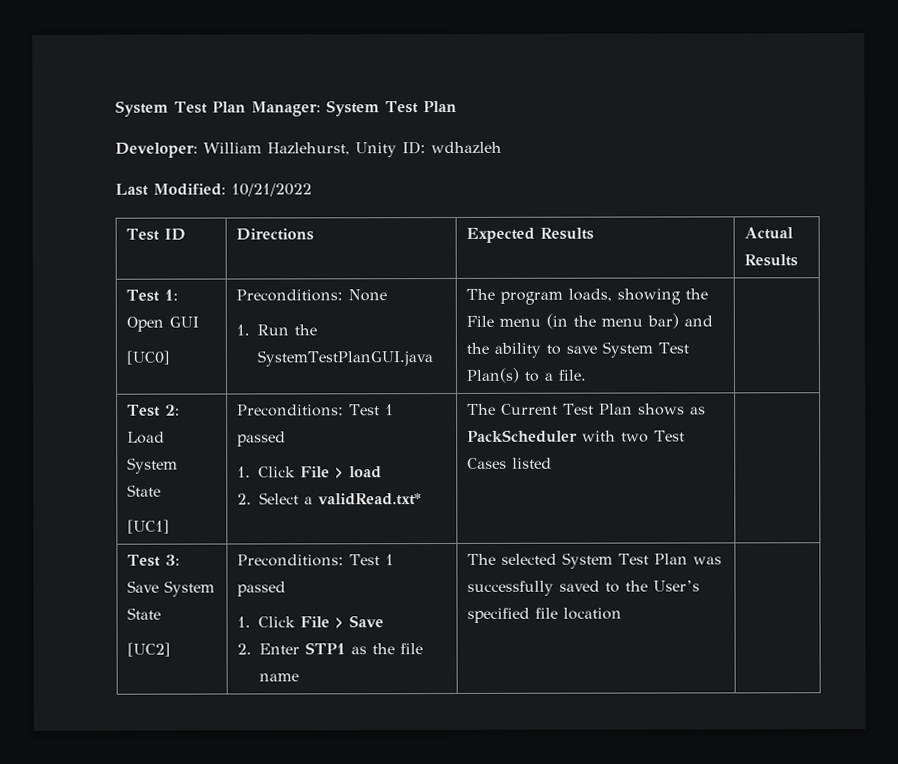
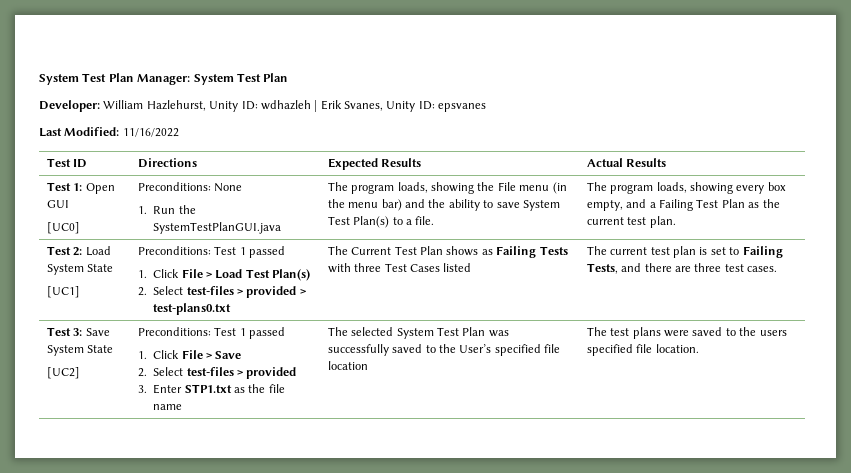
- Developer: William Hazlehurst, Unity ID: wdhazleh
+ Developer: William Hazlehurst, Unity ID: wdhazleh | Erik Svanes, Unity ID: epsvanes
- Last Modified: 10/21/2022
+ Last Modified: 11/16/2022
+ The program loads, showing every box empty, and a Failing Test Plan as the current test plan.
- 1. Click File > load
- 2. Select a validRead.txt*
+ 1. Click File > Load Test Plan(s)
+ 2. Select test-files > provided > test-plans0.txt
- The Current Test Plan shows as PackScheduler with two Test Cases listed
+ The Current Test Plan shows as Failing Tests with three Test Cases listed
+ The current test plan is set to Failing Tests, and there are three test cases.
  1. Click File > Save
- 2. Enter STP1 as the file name
+ 2. Select test-files > provided
+ 3. Enter STP1.txt as the file name
+ The test plans were saved to the users specified file location.

